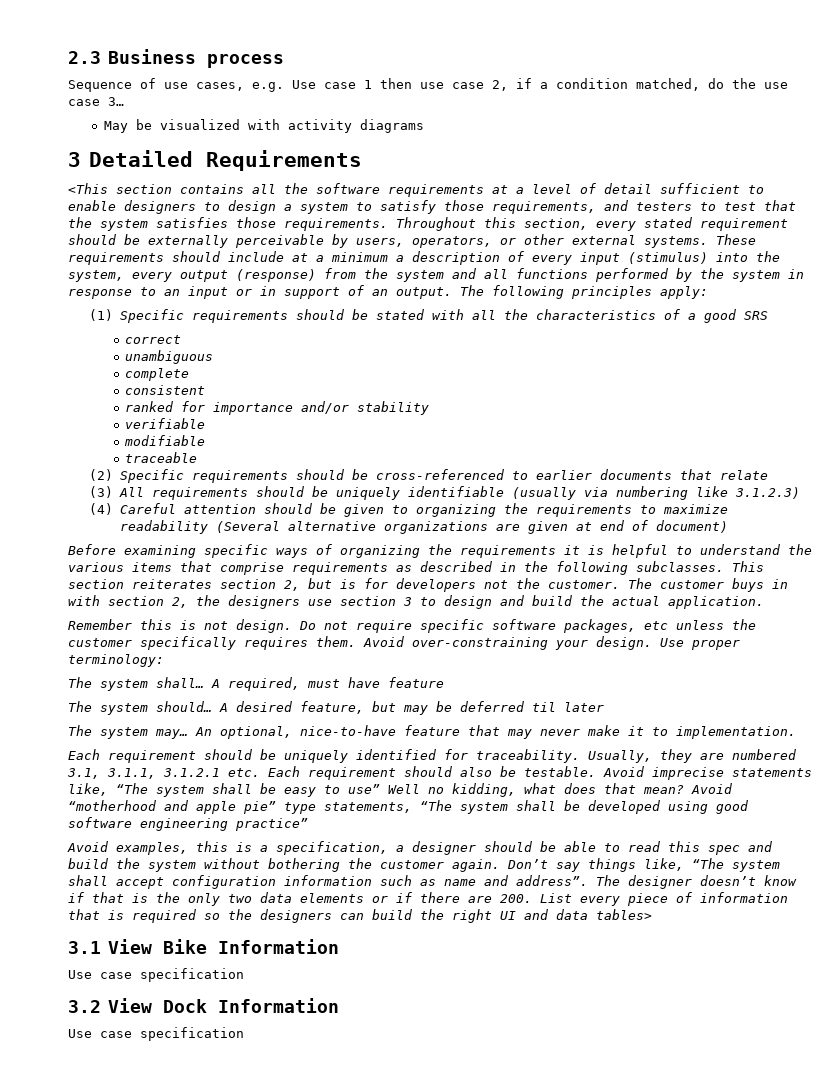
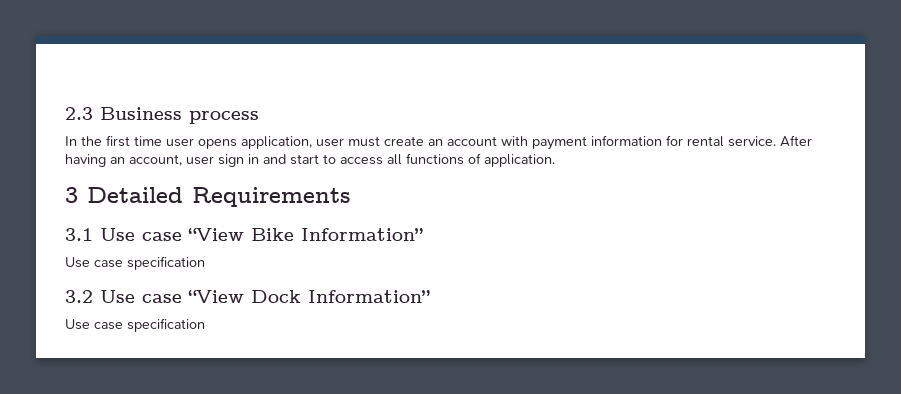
- Sequence of use cases, e.g. Use case 1 then use case 2, if a condition matched, do the use case 3…
- May be visualized with activity diagrams
+ In the first time user opens application, user must create an account with payment information for rental service. After having an account, user sign in and start to access all functions of application.
  3 Detailed Requirements
- <This section contains all the software requirements at a level of detail sufficient to enable designers to design a system to satisfy those requirements, and testers to test that the system satisfies those requirements. Throughout this section, every stated requirement should be externally perceivable by users, operators, or other external systems. These requirements should include at a minimum a description of every input (stimulus) into the system, every output (response) from the system and all functions performed by the system in response to an input or in support of an output. The following principles apply:
- (1) Specific requirements should be stated with all the characteristics of a good SRS
- correct
- unambiguous
- complete
- consistent
- ranked for importance and/or stability
- verifiable
- modifiable
- traceable
- (2) Specific requirements should be cross-referenced to earlier documents that relate
- (3) All requirements should be uniquely identifiable (usually via numbering like 3.1.2.3)
- (4) Careful attention should be given to organizing the requirements to maximize readability (Several alternative organizations are given at end of document)
- Before examining specific ways of organizing the requirements it is helpful to understand the various items that comprise requirements as described in the following subclasses. This section reiterates section 2, but is for developers not the customer. The customer buys in with section 2, the designers use section 3 to design and build the actual application.
- Remember this is not design. Do not require specific software packages, etc unless the customer specifically requires them. Avoid over-constraining your design. Use proper terminology:
- The system shall… A required, must have feature
- The system should… A desired feature, but may be deferred til later
- The system may… An optional, nice-to-have feature that may never make it to implementation.
- Each requirement should be uniquely identified for traceability. Usually, they are numbered 3.1, 3.1.1, 3.1.2.1 etc. Each requirement should also be testable. Avoid imprecise statements like, “The system shall be easy to use” Well no kidding, what does that mean? Avoid “motherhood and apple pie” type statements, “The system shall be developed using good software engineering practice”
- Avoid examples, this is a specification, a designer should be able to read this spec and build the system without bothering the customer again. Don’t say things like, “The system shall accept configuration information such as name and address”. The designer doesn’t know if that is the only two data elements or if there are 200. List every piece of information that is required so the designers can build the right UI and data tables>
- 3.1 View Bike Information
+ 3.1 Use case “View Bike Information”
- 3.2 View Dock Information
+ 3.2 Use case “View Dock Information”

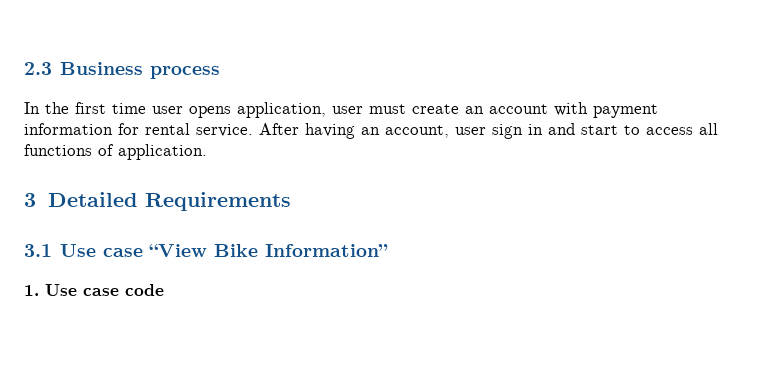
  3.1 Use case “View Bike Information”
- Use case specification
- 3.2 Use case “View Dock Information”
- Use case specification
+ 1. Use case code

